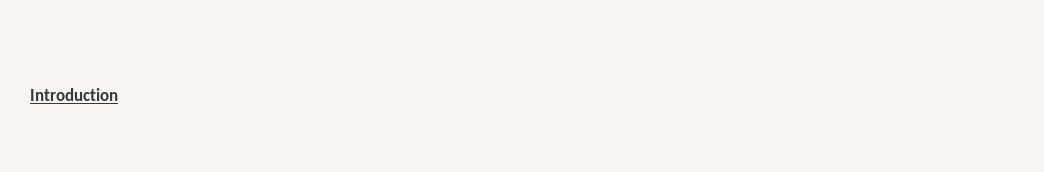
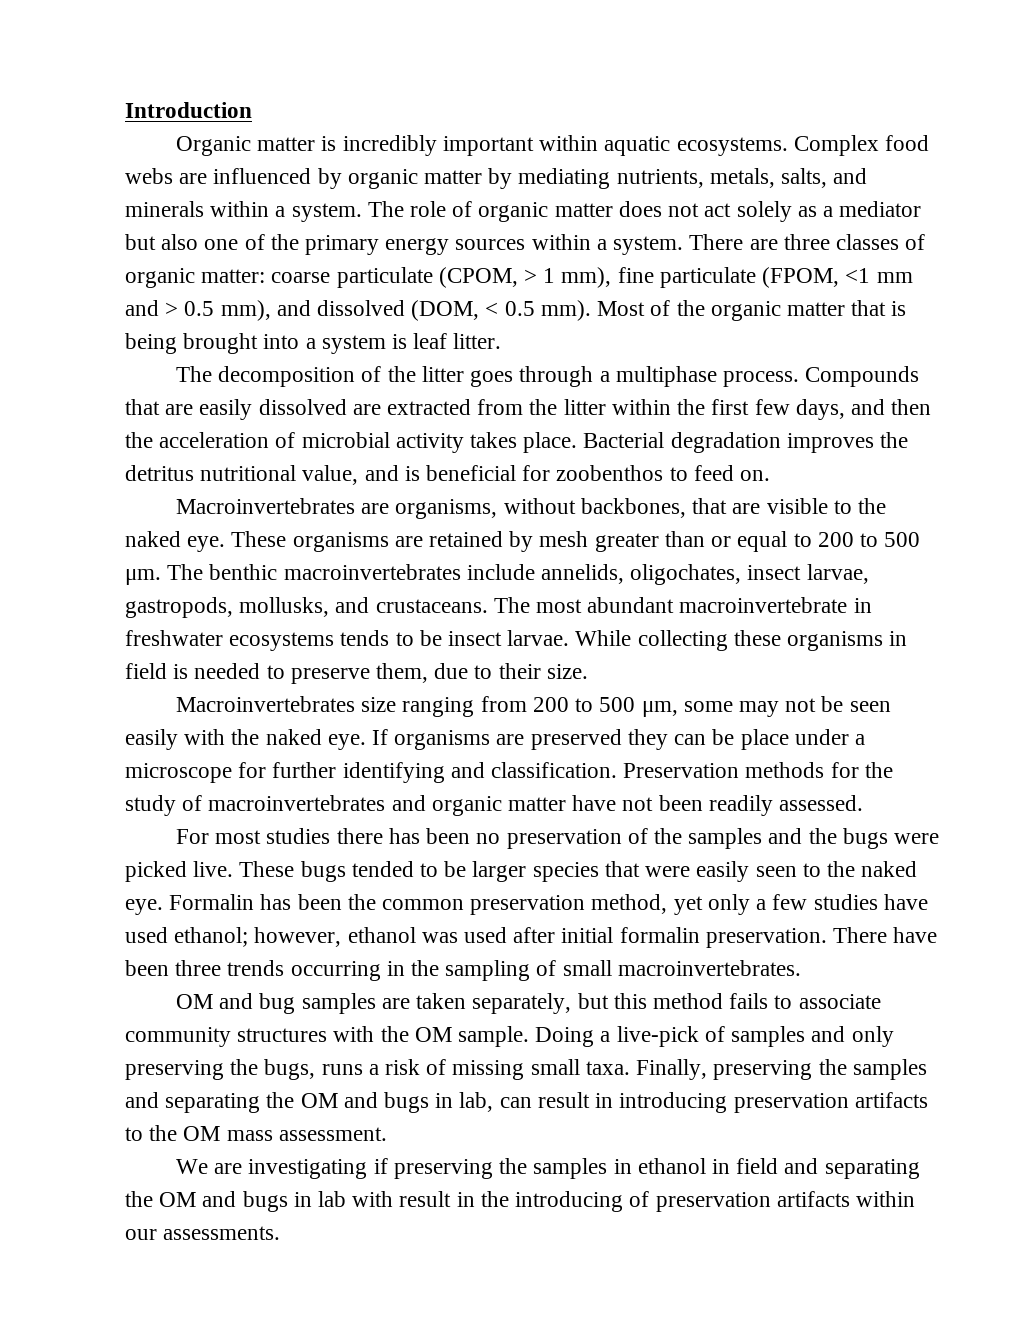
+ Organic matter is incredibly important within aquatic ecosystems. Complex food webs are influenced by organic matter by mediating nutrients, metals, salts, and minerals within a system. The role of organic matter does not act solely as a mediator but also one of the primary energy sources within a system. There are three classes of organic matter: coarse particulate (CPOM, > 1 mm), fine particulate (FPOM, <1 mm and > 0.5 mm), and dissolved (DOM, < 0.5 mm). Most of the organic matter that is being brought into a system is leaf litter.
+ The decomposition of the litter goes through a multiphase process. Compounds that are easily dissolved are extracted from the litter within the first few days, and then the acceleration of microbial activity takes place. Bacterial degradation improves the detritus nutritional value, and is beneficial for zoobenthos to feed on.
+ Macroinvertebrates are organisms, without backbones, that are visible to the naked eye. These organisms are retained by mesh greater than or equal to 200 to 500 μm. The benthic macroinvertebrates include annelids, oligochates, insect larvae, gastropods, mollusks, and crustaceans. The most abundant macroinvertebrate in freshwater ecosystems tends to be insect larvae. While collecting these organisms in field is needed to preserve them, due to their size.
+ Macroinvertebrates size ranging from 200 to 500 μm, some may not be seen easily with the naked eye. If organisms are preserved they can be place under a microscope for further identifying and classification. Preservation methods for the study of macroinvertebrates and organic matter have not been readily assessed.
+ For most studies there has been no preservation of the samples and the bugs were picked live. These bugs tended to be larger species that were easily seen to the naked eye. Formalin has been the common preservation method, yet only a few studies have used ethanol; however, ethanol was used after initial formalin preservation. There have been three trends occurring in the sampling of small macroinvertebrates.
+ OM and bug samples are taken separately, but this method fails to associate community structures with the OM sample. Doing a live-pick of samples and only preserving the bugs, runs a risk of missing small taxa. Finally, preserving the samples and separating the OM and bugs in lab, can result in introducing preservation artifacts to the OM mass assessment.
+ We are investigating if preserving the samples in ethanol in field and separating the OM and bugs in lab with result in the introducing of preservation artifacts within our assessments.

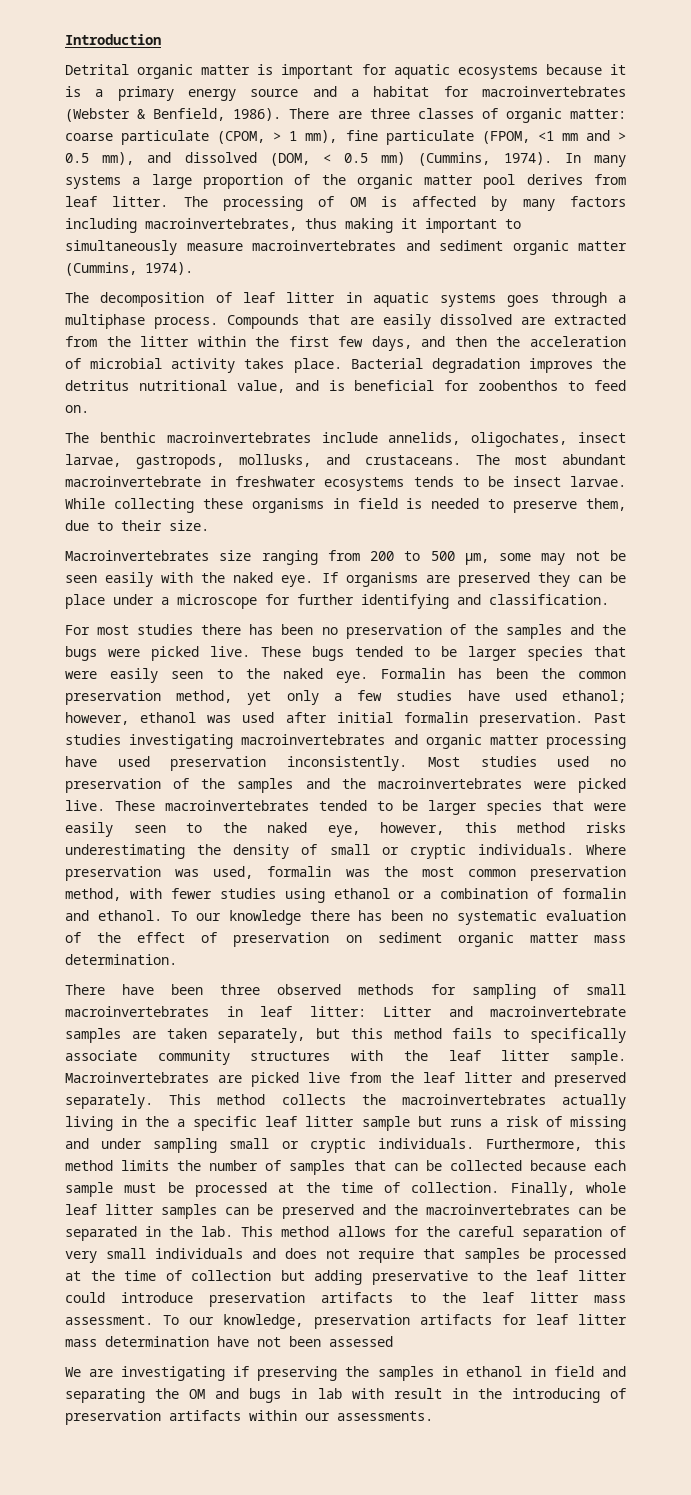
- Organic matter is incredibly important within aquatic ecosystems. Complex food webs are influenced by organic matter by mediating nutrients, metals, salts, and minerals within a system. The role of organic matter does not act solely as a mediator but also one of the primary energy sources within a system.
+ Detrital organic matter is important for aquatic ecosystems because it is a primary energy source and a habitat for macroinvertebrates (Webster & Benfield, 1986).
- There are three classes of organic matter: coarse particulate (CPOM, > 1 mm), fine particulate (FPOM, <1 mm and > 0.5 mm), and dissolved (DOM, < 0.5 mm). Most of the organic matter that is being brought into a system is leaf litter.
- The decomposition of the litter goes through a multiphase process.
+ There are three classes of organic matter: coarse particulate (CPOM, > 1 mm), fine particulate (FPOM, <1 mm and > 0.5 mm), and dissolved (DOM, < 0.5 mm) (Cummins, 1974). In many systems a large proportion of the organic matter pool derives from leaf litter. The processing of OM is affected by many factors including macroinvertebrates, thus making it important to simultaneously measure macroinvertebrates and sediment organic matter (Cummins, 1974).
+ The decomposition of leaf litter in aquatic systems goes through a multiphase process.
- Macroinvertebrates are organisms, without backbones, that are visible to the naked eye. These organisms are retained by mesh greater than or equal to 200 to 500 μm.
- Preservation methods for the study of macroinvertebrates and organic matter have not been readily assessed.
- There have been three trends occurring in the sampling of small macroinvertebrates.
- OM and bug samples are taken separately, but this method fails to associate community structures with the OM sample. Doing a live-pick of samples and only preserving the bugs, runs a risk of missing small taxa. Finally, preserving the samples and separating the OM and bugs in lab, can result in introducing preservation artifacts to the OM mass assessment.
+ Past studies investigating macroinvertebrates and organic matter processing have used preservation inconsistently. Most studies used no preservation of the samples and the macroinvertebrates were picked live. These macroinvertebrates tended to be larger species that were easily seen to the naked eye, however, this method risks underestimating the density of small or cryptic individuals. Where preservation was used, formalin was the most common preservation method, with fewer studies using ethanol or a combination of formalin and ethanol. To our knowledge there has been no systematic evaluation of the effect of preservation on sediment organic matter mass determination.
+ There have been three observed methods for sampling of small macroinvertebrates in leaf litter: Litter and macroinvertebrate samples are taken separately, but this method fails to specifically associate community structures with the leaf litter sample. Macroinvertebrates are picked live from the leaf litter and preserved separately. This method collects the macroinvertebrates actually living in the a specific leaf litter sample but runs a risk of missing and under sampling small or cryptic individuals. Furthermore, this method limits the number of samples that can be collected because each sample must be processed at the time of collection. Finally, whole leaf litter samples can be preserved and the macroinvertebrates can be separated in the lab. This method allows for the careful separation of very small individuals and does not require that samples be processed at the time of collection but adding preservative to the leaf litter could introduce preservation artifacts to the leaf litter mass assessment. To our knowledge, preservation artifacts for leaf litter mass determination have not been assessed

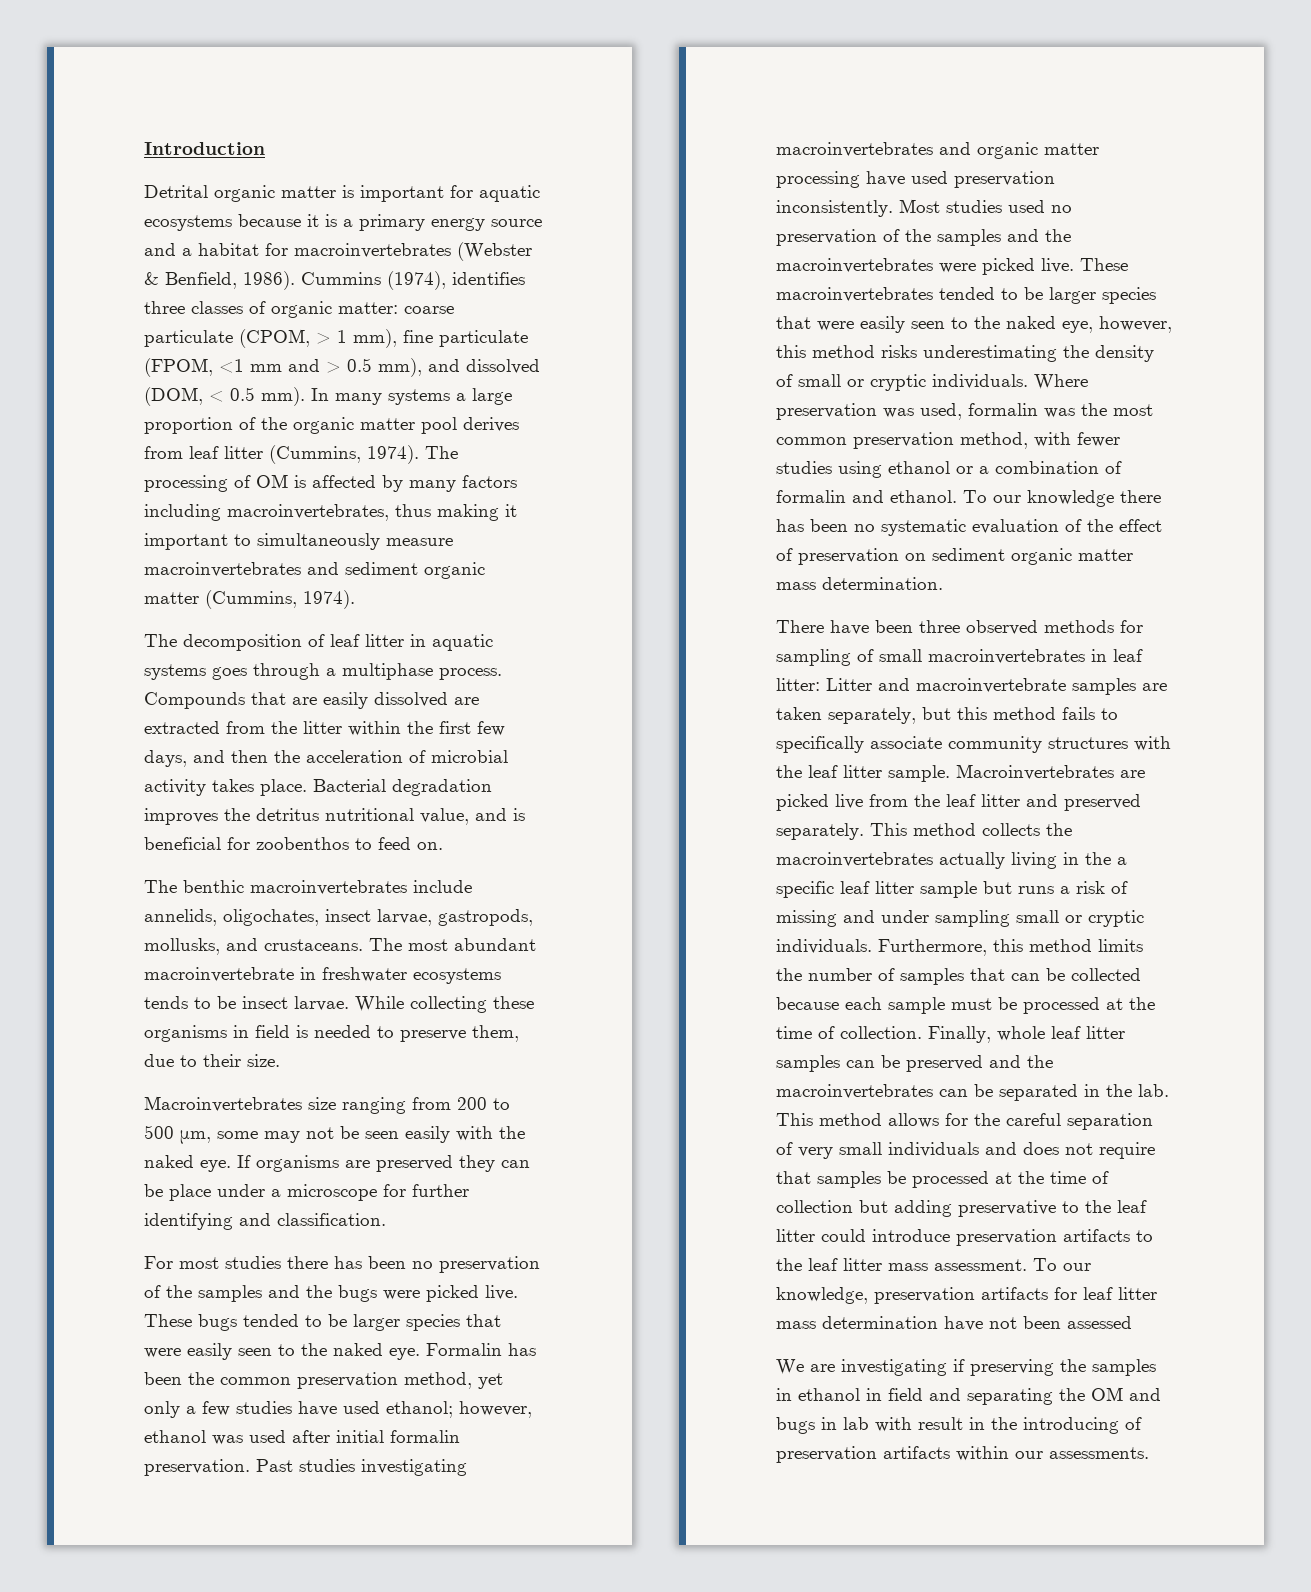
- There are three classes of organic matter: coarse particulate (CPOM, > 1 mm), fine particulate (FPOM, <1 mm and > 0.5 mm), and dissolved (DOM, < 0.5 mm) (Cummins, 1974).
+ Cummins (1974), identifies three classes of organic matter: coarse particulate (CPOM, > 1 mm), fine particulate (FPOM, <1 mm and > 0.5 mm), and dissolved (DOM, < 0.5 mm).
- In many systems a large proportion of the organic matter pool derives from leaf litter.
+ In many systems a large proportion of the organic matter pool derives from leaf litter (Cummins, 1974).

